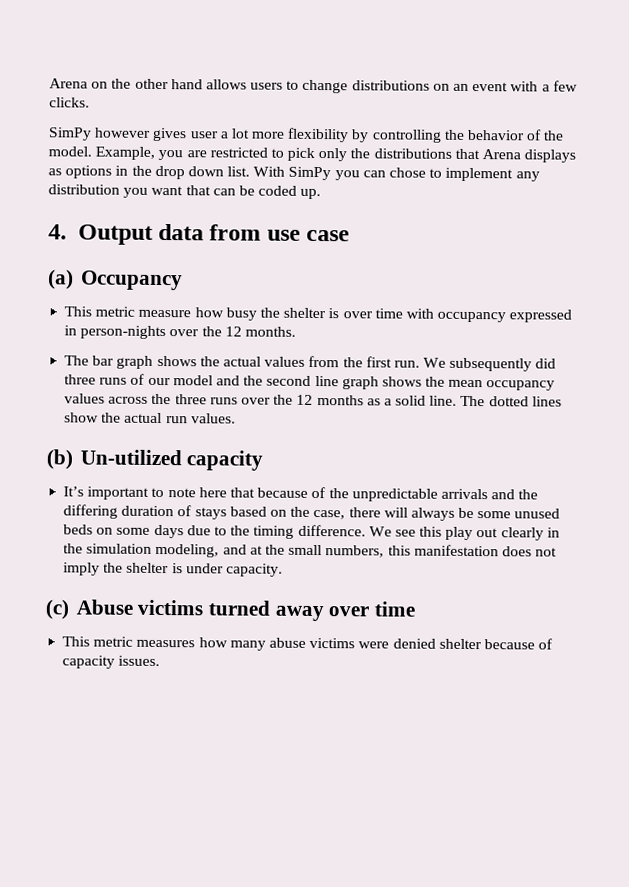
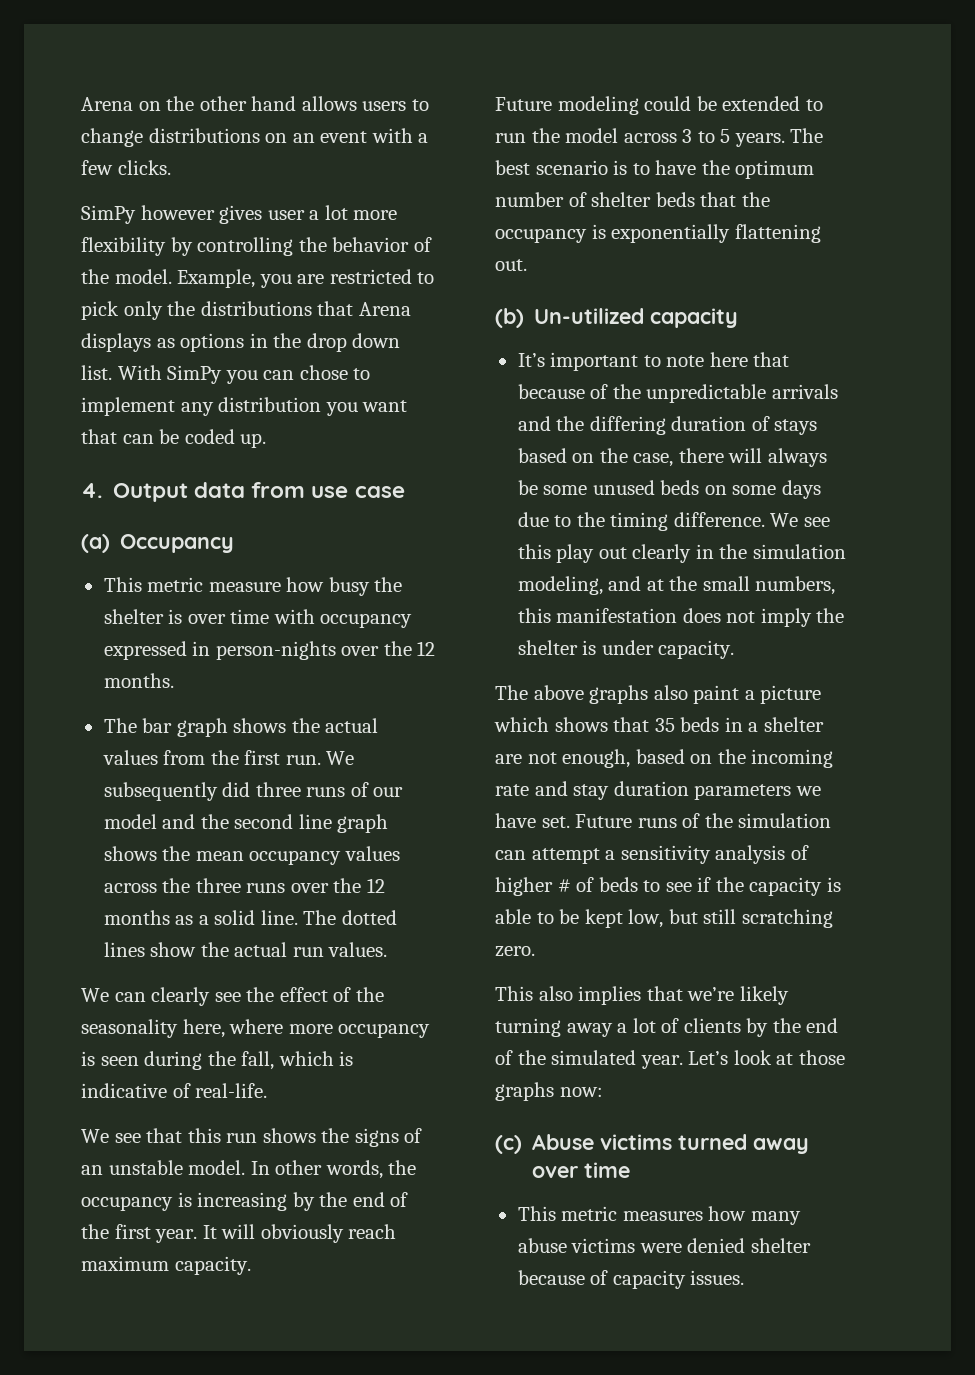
+ We can clearly see the effect of the seasonality here, where more occupancy is seen during the fall, which is indicative of real-life.
+ We see that this run shows the signs of an unstable model. In other words, the occupancy is increasing by the end of the first year. It will obviously reach maximum capacity.
+ Future modeling could be extended to run the model across 3 to 5 years. The best scenario is to have the optimum number of shelter beds that the occupancy is exponentially flattening out.
+ The above graphs also paint a picture which shows that 35 beds in a shelter are not enough, based on the incoming rate and stay duration parameters we have set. Future runs of the simulation can attempt a sensitivity analysis of higher # of beds to see if the capacity is able to be kept low, but still scratching zero.
+ This also implies that we’re likely turning away a lot of clients by the end of the simulated year. Let’s look at those graphs now:

